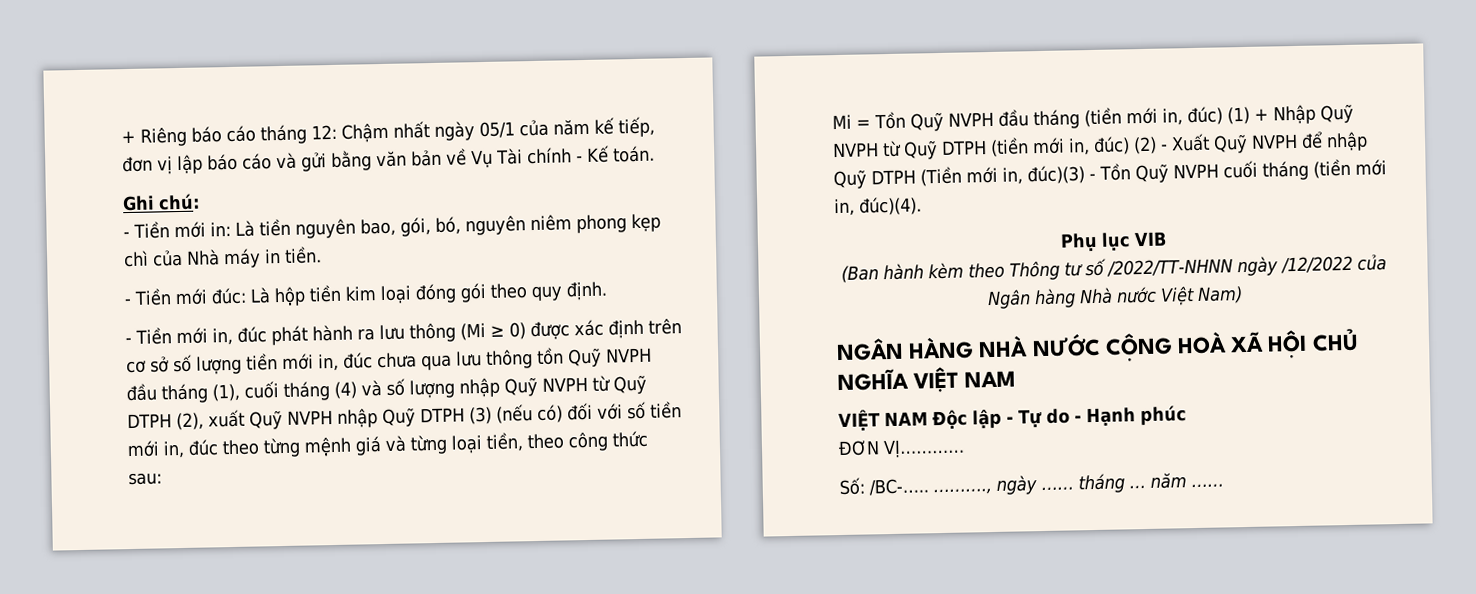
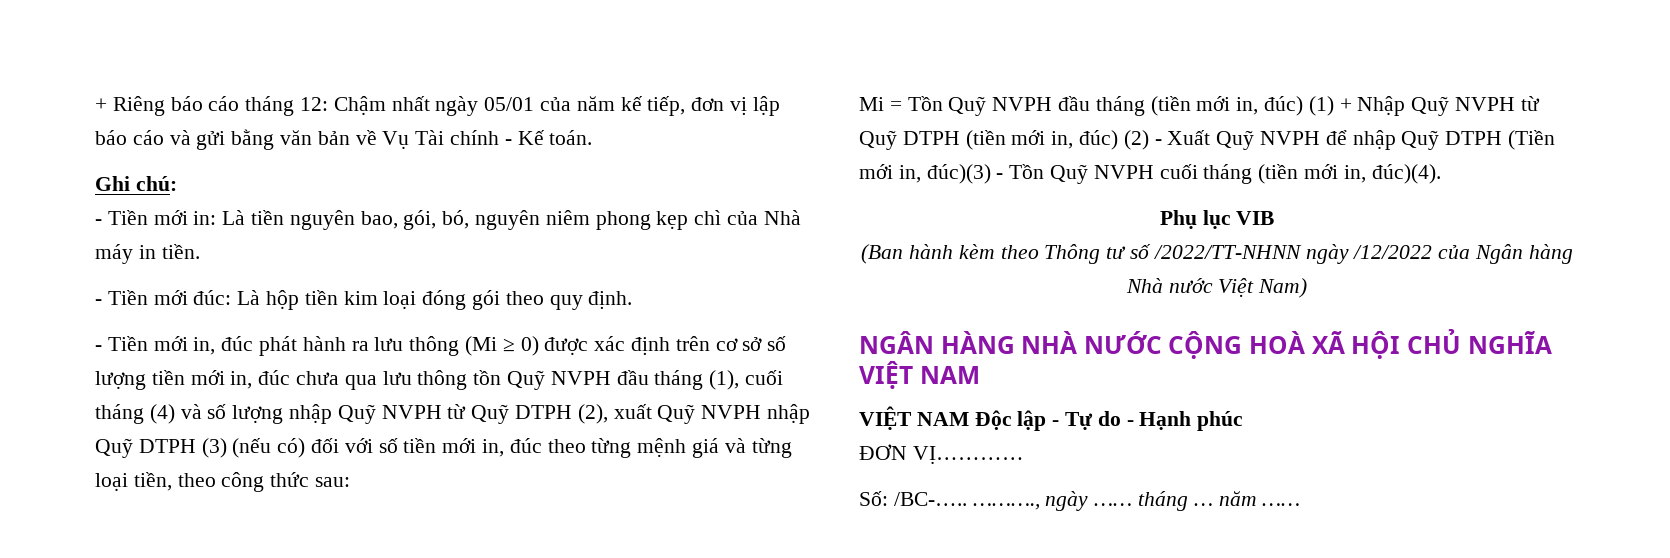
- + Riêng báo cáo tháng 12: Chậm nhất ngày 05/1 của năm kế tiếp, đơn vị lập báo cáo và gửi bằng văn bản về Vụ Tài chính - Kế toán.
+ + Riêng báo cáo tháng 12: Chậm nhất ngày 05/01 của năm kế tiếp, đơn vị lập báo cáo và gửi bằng văn bản về Vụ Tài chính - Kế toán.

